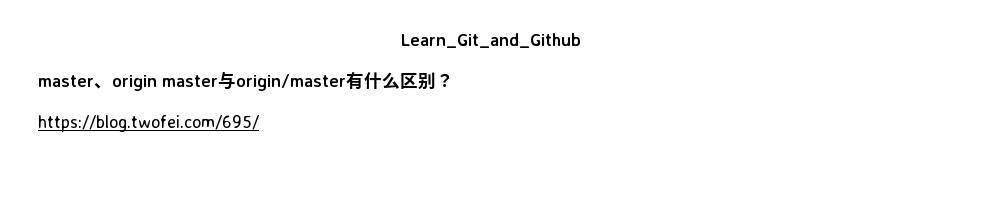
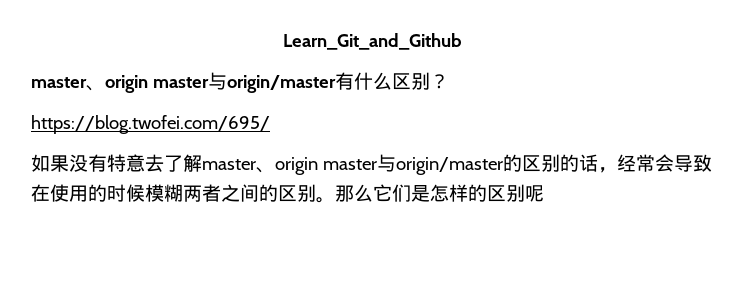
+ 如果没有特意去了解master、origin master与origin/master的区别的话，经常会导致在使用的时候模糊两者之间的区别。那么它们是怎样的区别呢

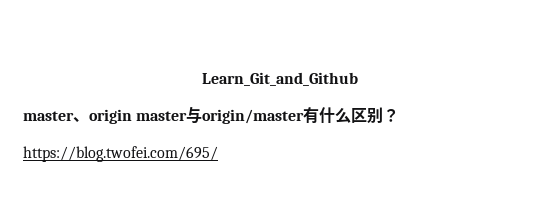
- 如果没有特意去了解master、origin master与origin/master的区别的话，经常会导致在使用的时候模糊两者之间的区别。那么它们是怎样的区别呢

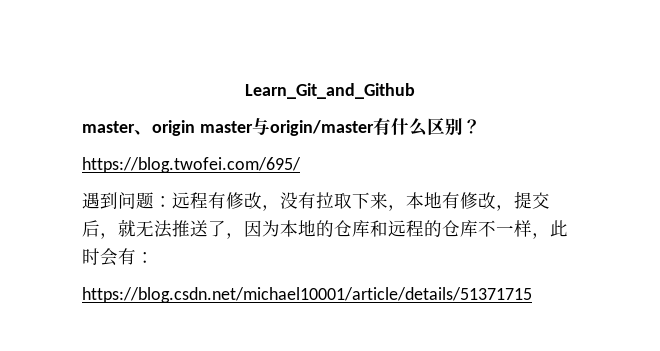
+ 遇到问题：远程有修改，没有拉取下来，本地有修改，提交后，就无法推送了，因为本地的仓库和远程的仓库不一样，此时会有：
+ https://blog.csdn.net/michael10001/article/details/51371715

